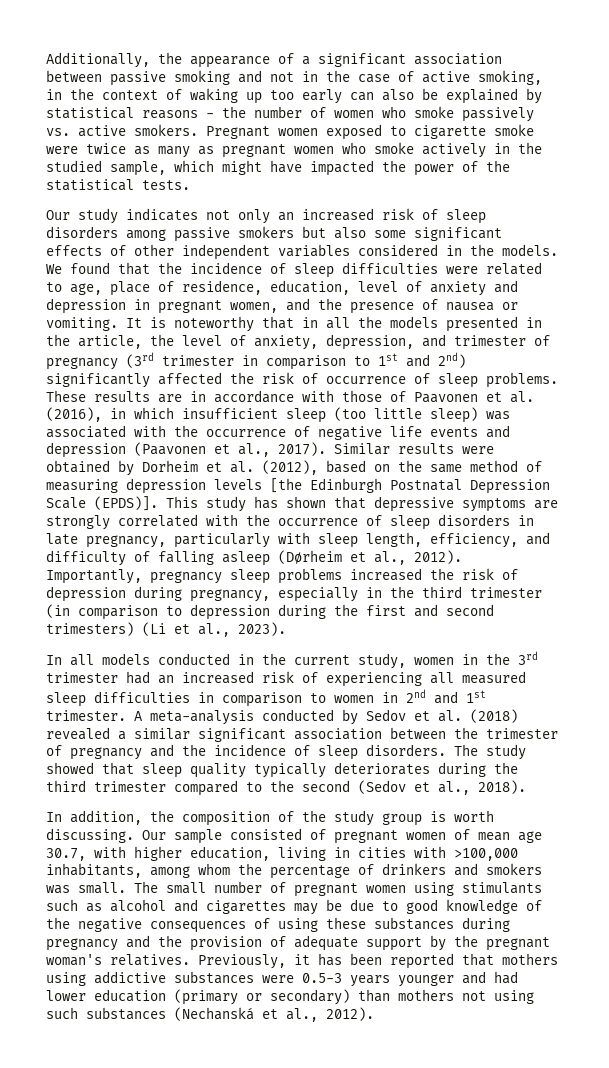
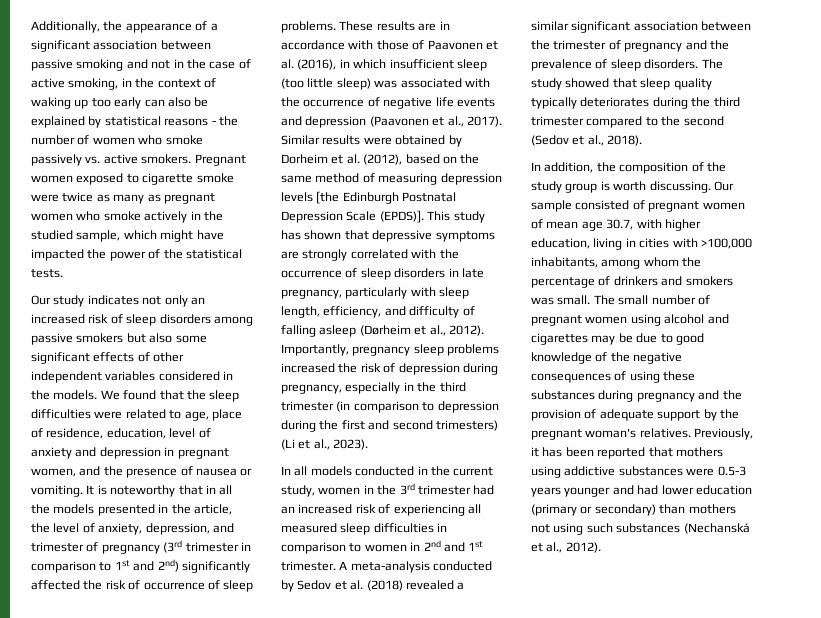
- We found that the incidence of sleep difficulties were related to age, place of residence, education, level of anxiety and depression in pregnant women, and the presence of nausea or vomiting.
+ We found that the sleep difficulties were related to age, place of residence, education, level of anxiety and depression in pregnant women, and the presence of nausea or vomiting.
- A meta-analysis conducted by Sedov et al. (2018) revealed a similar significant association between the trimester of pregnancy and the incidence of sleep disorders.
+ A meta-analysis conducted by Sedov et al. (2018) revealed a similar significant association between the trimester of pregnancy and the prevalence of sleep disorders.
- The small number of pregnant women using stimulants such as alcohol and cigarettes may be due to good knowledge of the negative consequences of using these substances during pregnancy and the provision of adequate support by the pregnant woman's relatives.
+ The small number of pregnant women using alcohol and cigarettes may be due to good knowledge of the negative consequences of using these substances during pregnancy and the provision of adequate support by the pregnant woman's relatives.

